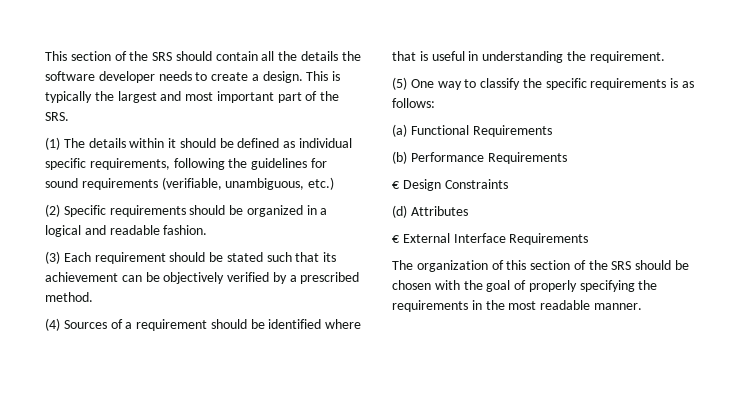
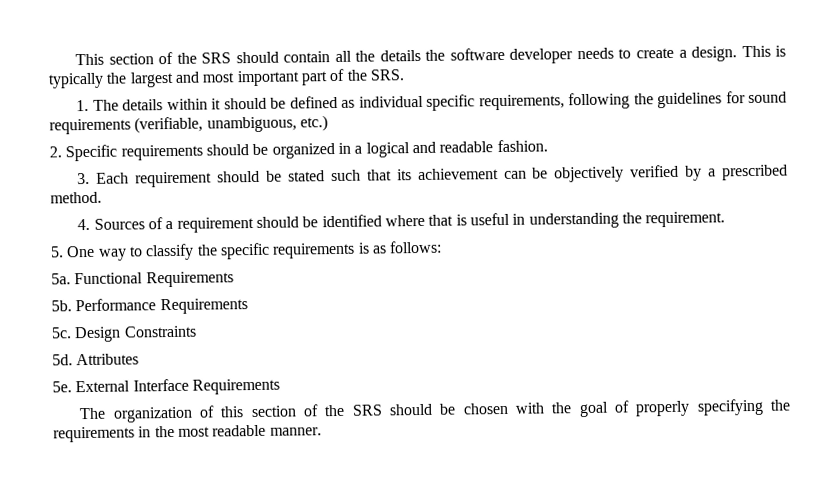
- (1) The details within it should be defined as individual specific requirements, following the guidelines for sound requirements (verifiable, unambiguous, etc.)
+ 1. The details within it should be defined as individual specific requirements, following the guidelines for sound requirements (verifiable, unambiguous, etc.)
- (2) Specific requirements should be organized in a logical and readable fashion.
+ 2. Specific requirements should be organized in a logical and readable fashion.
- (3) Each requirement should be stated such that its achievement can be objectively verified by a prescribed method.
+ 3. Each requirement should be stated such that its achievement can be objectively verified by a prescribed method.
- (4) Sources of a requirement should be identified where that is useful in understanding the requirement.
+ 4. Sources of a requirement should be identified where that is useful in understanding the requirement.
- (5) One way to classify the specific requirements is as follows:
+ 5. One way to classify the specific requirements is as follows:
- (a) Functional Requirements
+ 5a. Functional Requirements
- (b) Performance Requirements
+ 5b. Performance Requirements
- € Design Constraints
+ 5c. Design Constraints
- (d) Attributes
+ 5d. Attributes
- € External Interface Requirements
+ 5e. External Interface Requirements

